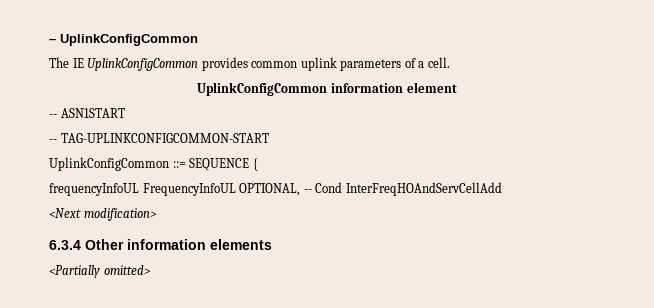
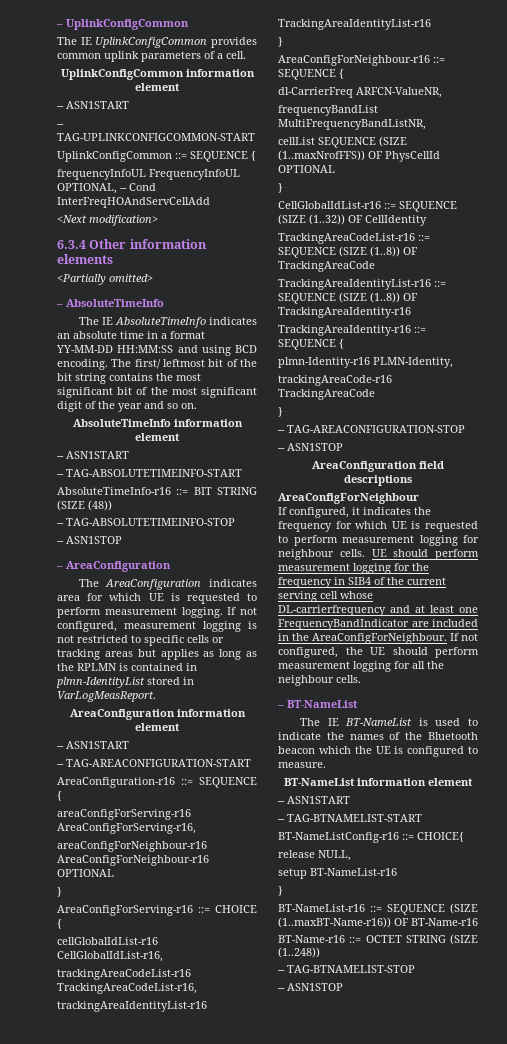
+ – AbsoluteTimeInfo
+ The IE AbsoluteTimeInfo indicates an absolute time in a format YY-MM-DD HH:MM:SS and using BCD encoding. The first/ leftmost bit of the bit string contains the most significant bit of the most significant digit of the year and so on.
+ AbsoluteTimeInfo information element
+ -- ASN1START
+ -- TAG-ABSOLUTETIMEINFO-START
+ AbsoluteTimeInfo-r16 ::= BIT STRING (SIZE (48))
+ -- TAG-ABSOLUTETIMEINFO-STOP
+ -- ASN1STOP
+ – AreaConfiguration
+ The AreaConfiguration indicates area for which UE is requested to perform measurement logging. If not configured, measurement logging is not restricted to specific cells or tracking areas but applies as long as the RPLMN is contained in plmn-IdentityList stored in VarLogMeasReport.
+ AreaConfiguration information element
+ -- ASN1START
+ -- TAG-AREACONFIGURATION-START
+ AreaConfiguration-r16 ::= SEQUENCE {
+ areaConfigForServing-r16 AreaConfigForServing-r16,
+ areaConfigForNeighbour-r16 AreaConfigForNeighbour-r16 OPTIONAL
+ }
+ AreaConfigForServing-r16 ::= CHOICE {
+ cellGlobalIdList-r16 CellGlobalIdList-r16,
+ trackingAreaCodeList-r16 TrackingAreaCodeList-r16,
+ trackingAreaIdentityList-r16 TrackingAreaIdentityList-r16
+ }
+ AreaConfigForNeighbour-r16 ::= SEQUENCE {
+ dl-CarrierFreq ARFCN-ValueNR,
+ frequencyBandList MultiFrequencyBandListNR,
+ cellList SEQUENCE (SIZE (1..maxNrofFFS)) OF PhysCellId OPTIONAL
+ }
+ CellGlobalIdList-r16 ::= SEQUENCE (SIZE (1..32)) OF CellIdentity
+ TrackingAreaCodeList-r16 ::= SEQUENCE (SIZE (1..8)) OF TrackingAreaCode
+ TrackingAreaIdentityList-r16 ::= SEQUENCE (SIZE (1..8)) OF TrackingAreaIdentity-r16
+ TrackingAreaIdentity-r16 ::= SEQUENCE {
+ plmn-Identity-r16 PLMN-Identity,
+ trackingAreaCode-r16 TrackingAreaCode
+ }
+ -- TAG-AREACONFIGURATION-STOP
+ -- ASN1STOP
+ AreaConfiguration field descriptions
+ AreaConfigForNeighbour
+ If configured, it indicates the frequency for which UE is requested to perform measurement logging for neighbour cells. UE should perform measurement logging for the frequency in SIB4 of the current serving cell whose DL-carrierfrequency and at least one FrequencyBandIndicator are included in the AreaConfigForNeighbour. If not configured, the UE should perform measurement logging for all the neighbour cells.
+ – BT-NameList
+ The IE BT-NameList is used to indicate the names of the Bluetooth beacon which the UE is configured to measure.
+ BT-NameList information element
+ -- ASN1START
+ -- TAG-BTNAMELIST-START
+ BT-NameListConfig-r16 ::= CHOICE{
+ release NULL,
+ setup BT-NameList-r16
+ }
+ BT-NameList-r16 ::= SEQUENCE (SIZE (1..maxBT-Name-r16)) OF BT-Name-r16
+ BT-Name-r16 ::= OCTET STRING (SIZE (1..248))
+ -- TAG-BTNAMELIST-STOP
+ -- ASN1STOP

